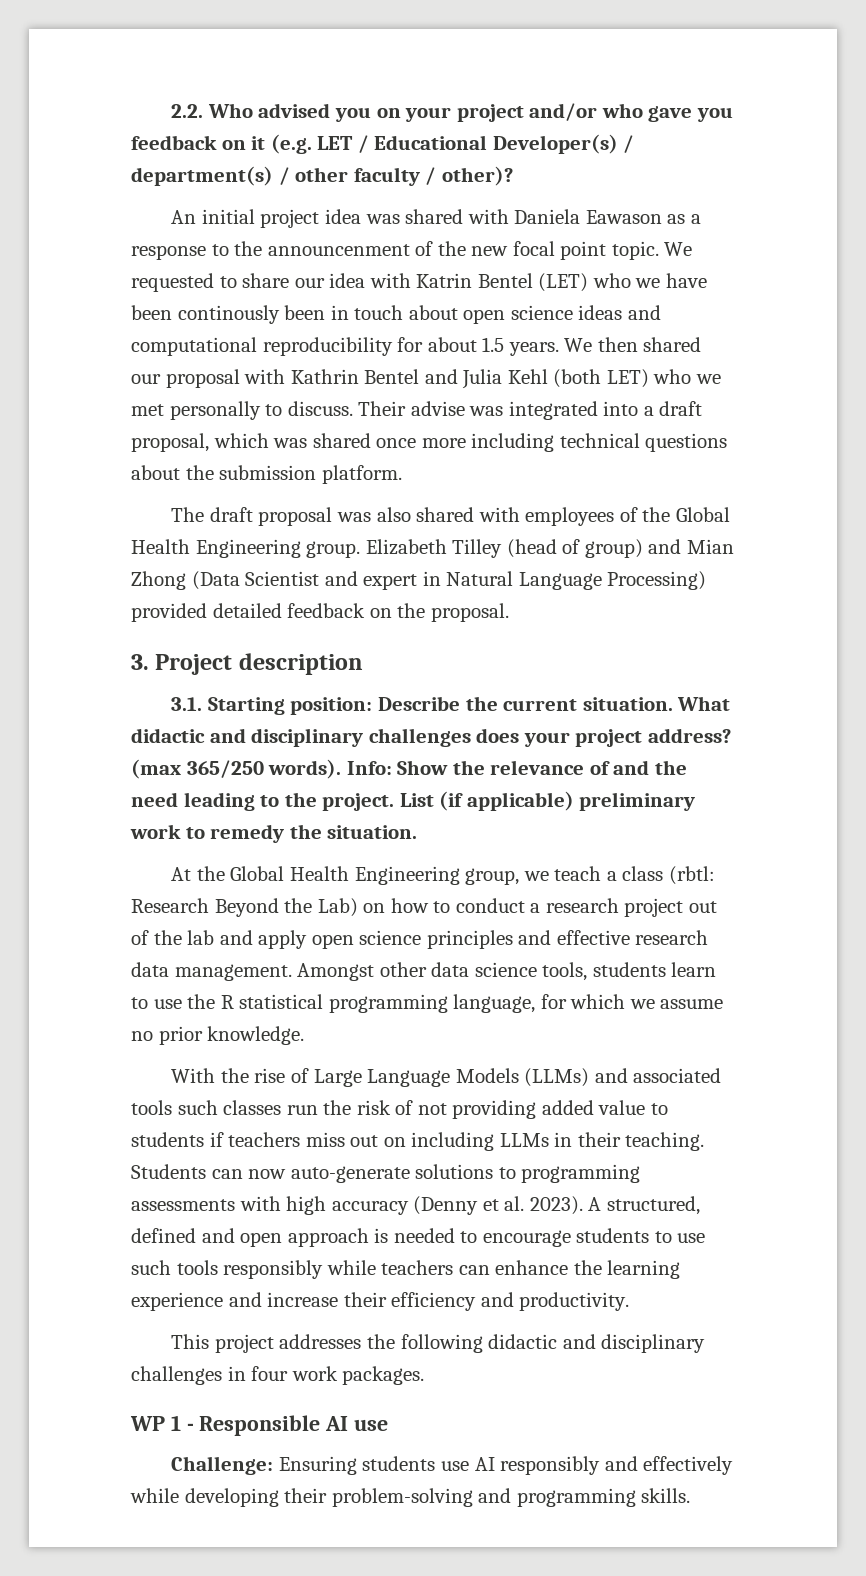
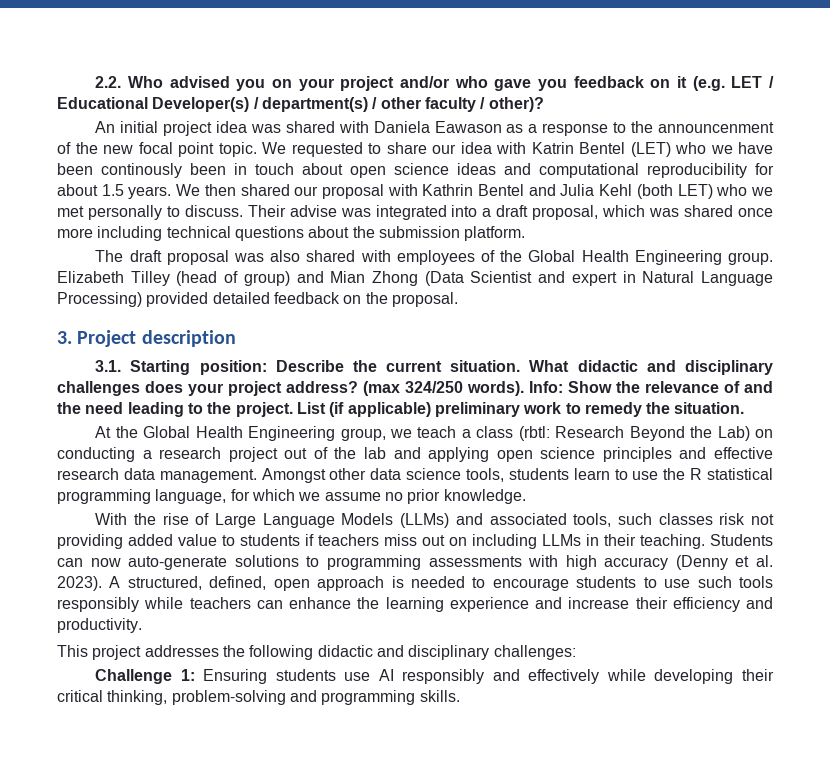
- (max 365/250 words).
+ (max 324/250 words).
- At the Global Health Engineering group, we teach a class (rbtl: Research Beyond the Lab) on how to conduct a research project out of the lab and apply open science principles and effective research data management.
+ At the Global Health Engineering group, we teach a class (rbtl: Research Beyond the Lab) on conducting a research project out of the lab and applying open science principles and effective research data management.
- With the rise of Large Language Models (LLMs) and associated tools such classes run the risk of not providing added value to students if teachers miss out on including LLMs in their teaching.
+ With the rise of Large Language Models (LLMs) and associated tools, such classes risk not providing added value to students if teachers miss out on including LLMs in their teaching.
- A structured, defined and open approach is needed to encourage students to use such tools responsibly while teachers can enhance the learning experience and increase their efficiency and productivity.
+ A structured, defined, open approach is needed to encourage students to use such tools responsibly while teachers can enhance the learning experience and increase their efficiency and productivity.
- This project addresses the following didactic and disciplinary challenges in four work packages.
- WP 1 - Responsible AI use
- Challenge: Ensuring students use AI responsibly and effectively while developing their problem-solving and programming skills.
+ This project addresses the following didactic and disciplinary challenges:
+ Challenge 1: Ensuring students use AI responsibly and effectively while developing their critical thinking, problem-solving and programming skills.

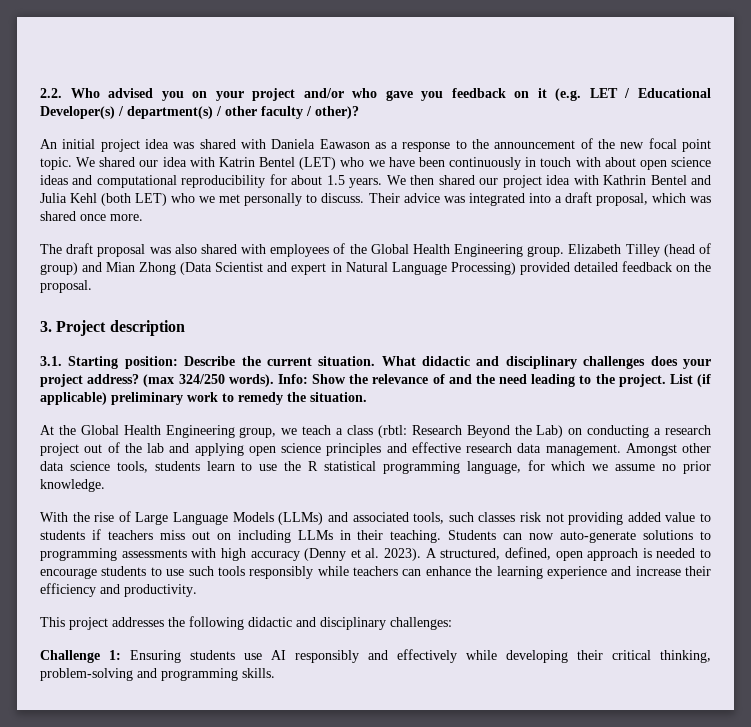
- An initial project idea was shared with Daniela Eawason as a response to the announcenment of the new focal point topic.
+ An initial project idea was shared with Daniela Eawason as a response to the announcement of the new focal point topic.
- We requested to share our idea with Katrin Bentel (LET) who we have been continously been in touch about open science ideas and computational reproducibility for about 1.5 years.
+ We shared our idea with Katrin Bentel (LET) who we have been continuously in touch with about open science ideas and computational reproducibility for about 1.5 years.
- We then shared our proposal with Kathrin Bentel and Julia Kehl (both LET) who we met personally to discuss.
+ We then shared our project idea with Kathrin Bentel and Julia Kehl (both LET) who we met personally to discuss.
- Their advise was integrated into a draft proposal, which was shared once more including technical questions about the submission platform.
+ Their advice was integrated into a draft proposal, which was shared once more.

